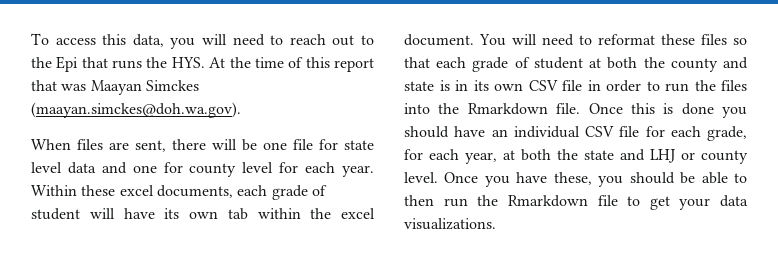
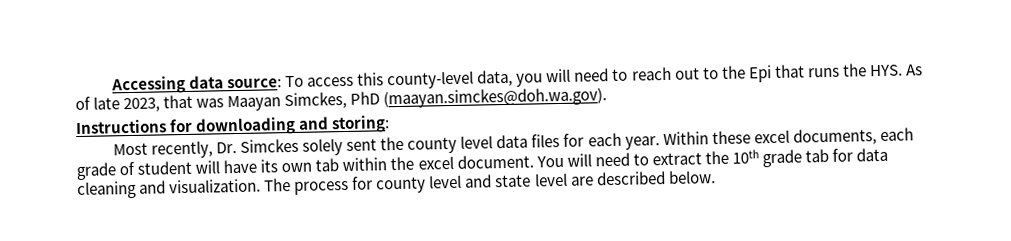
- To access this data, you will need to reach out to the Epi that runs the HYS. At the time of this report that was Maayan Simckes (maayan.simckes@doh.wa.gov).
+ Accessing data source: To access this county-level data, you will need to reach out to the Epi that runs the HYS. As of late 2023, that was Maayan Simckes, PhD (maayan.simckes@doh.wa.gov).
- When files are sent, there will be one file for state level data and one for county level for each year.
+ Instructions for downloading and storing:
+ Most recently, Dr. Simckes solely sent the county level data files for each year.
- You will need to reformat these files so that each grade of student at both the county and state is in its own CSV file in order to run the files into the Rmarkdown file. Once this is done you should have an individual CSV file for each grade, for each year, at both the state and LHJ or county level. Once you have these, you should be able to then run the Rmarkdown file to get your data visualizations.
+ You will need to extract the 10th grade tab for data cleaning and visualization. The process for county level and state level are described below.

